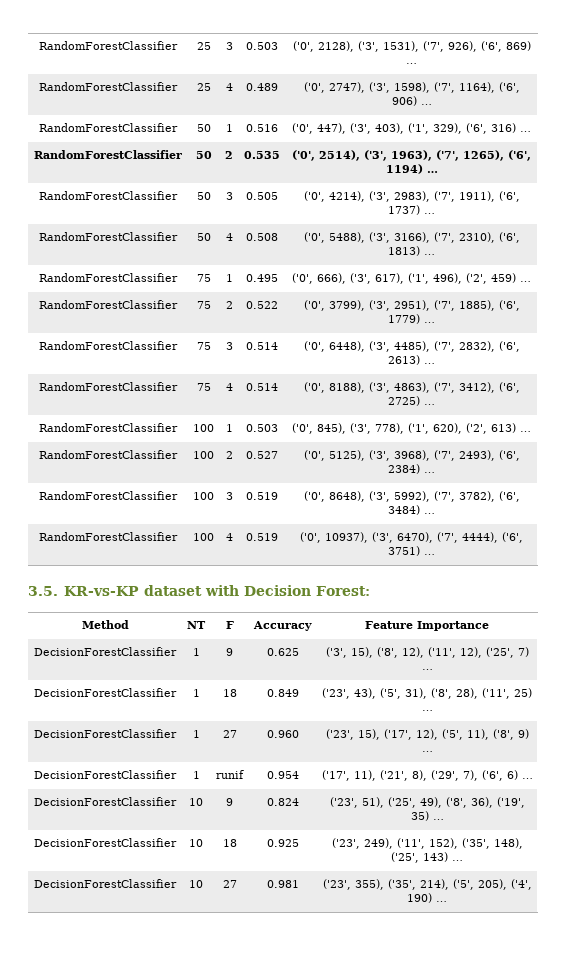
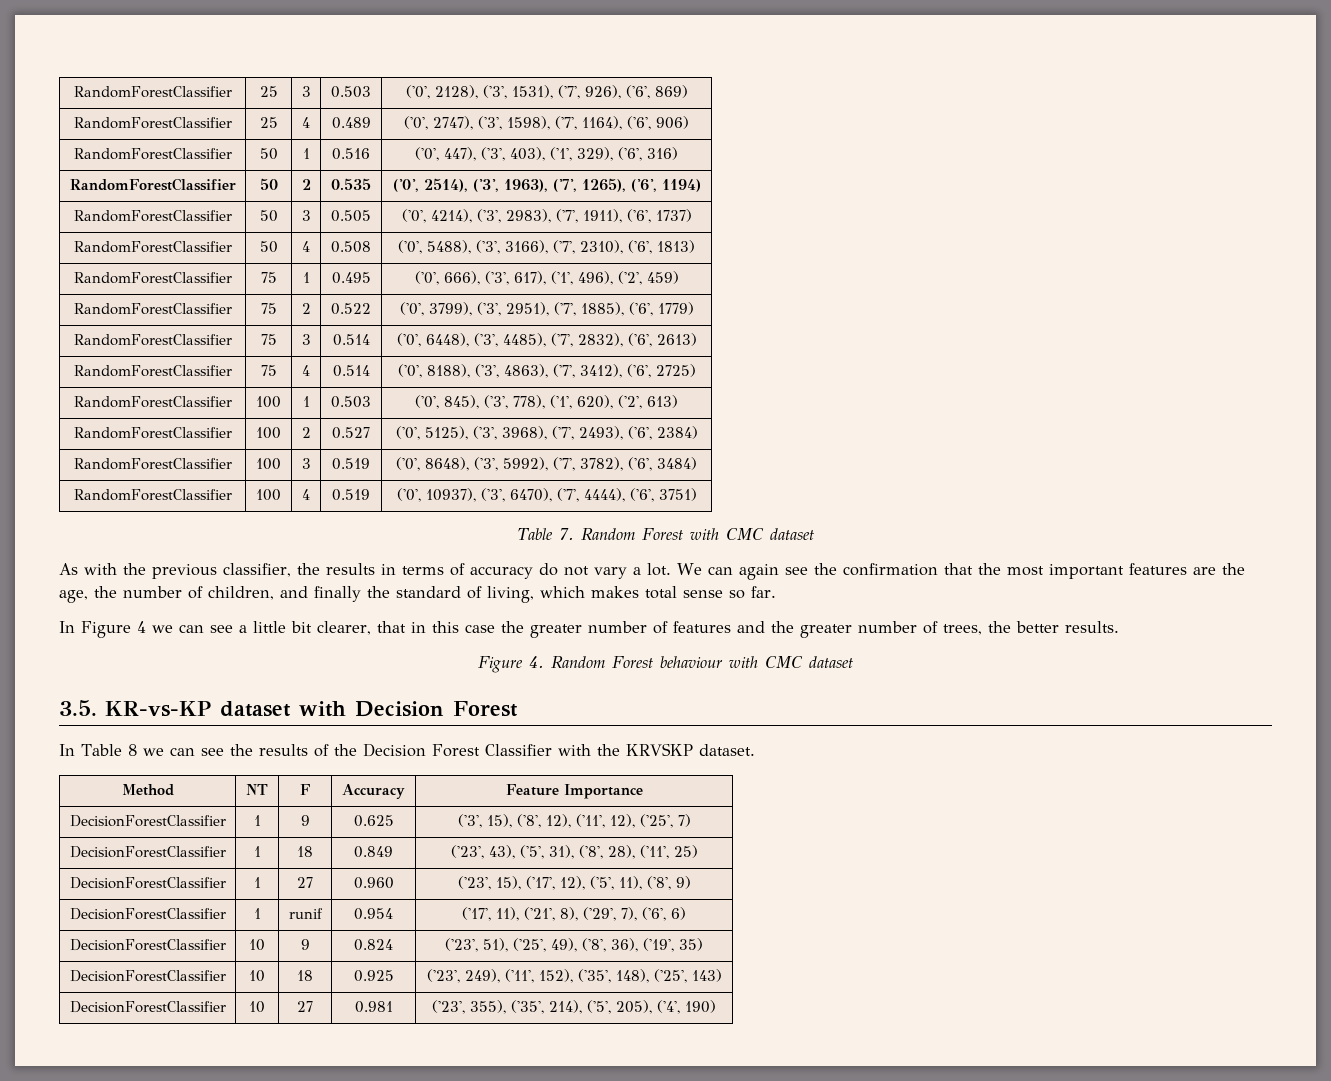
- RandomForestClassifier | 25 | 3 | 0.503 | ('0', 2128), ('3', 1531), ('7', 926), ('6', 869) …
+ RandomForestClassifier | 25 | 3 | 0.503 | ('0', 2128), ('3', 1531), ('7', 926), ('6', 869)
- RandomForestClassifier | 25 | 4 | 0.489 | ('0', 2747), ('3', 1598), ('7', 1164), ('6', 906) …
+ RandomForestClassifier | 25 | 4 | 0.489 | ('0', 2747), ('3', 1598), ('7', 1164), ('6', 906)
- RandomForestClassifier | 50 | 1 | 0.516 | ('0', 447), ('3', 403), ('1', 329), ('6', 316) …
+ RandomForestClassifier | 50 | 1 | 0.516 | ('0', 447), ('3', 403), ('1', 329), ('6', 316)
- RandomForestClassifier | 50 | 2 | 0.535 | ('0', 2514), ('3', 1963), ('7', 1265), ('6', 1194) …
+ RandomForestClassifier | 50 | 2 | 0.535 | ('0', 2514), ('3', 1963), ('7', 1265), ('6', 1194)
- RandomForestClassifier | 50 | 3 | 0.505 | ('0', 4214), ('3', 2983), ('7', 1911), ('6', 1737) …
+ RandomForestClassifier | 50 | 3 | 0.505 | ('0', 4214), ('3', 2983), ('7', 1911), ('6', 1737)
- RandomForestClassifier | 50 | 4 | 0.508 | ('0', 5488), ('3', 3166), ('7', 2310), ('6', 1813) …
+ RandomForestClassifier | 50 | 4 | 0.508 | ('0', 5488), ('3', 3166), ('7', 2310), ('6', 1813)
- RandomForestClassifier | 75 | 1 | 0.495 | ('0', 666), ('3', 617), ('1', 496), ('2', 459) …
+ RandomForestClassifier | 75 | 1 | 0.495 | ('0', 666), ('3', 617), ('1', 496), ('2', 459)
- RandomForestClassifier | 75 | 2 | 0.522 | ('0', 3799), ('3', 2951), ('7', 1885), ('6', 1779) …
+ RandomForestClassifier | 75 | 2 | 0.522 | ('0', 3799), ('3', 2951), ('7', 1885), ('6', 1779)
- RandomForestClassifier | 75 | 3 | 0.514 | ('0', 6448), ('3', 4485), ('7', 2832), ('6', 2613) …
+ RandomForestClassifier | 75 | 3 | 0.514 | ('0', 6448), ('3', 4485), ('7', 2832), ('6', 2613)
- RandomForestClassifier | 75 | 4 | 0.514 | ('0', 8188), ('3', 4863), ('7', 3412), ('6', 2725) …
+ RandomForestClassifier | 75 | 4 | 0.514 | ('0', 8188), ('3', 4863), ('7', 3412), ('6', 2725)
- RandomForestClassifier | 100 | 1 | 0.503 | ('0', 845), ('3', 778), ('1', 620), ('2', 613) …
+ RandomForestClassifier | 100 | 1 | 0.503 | ('0', 845), ('3', 778), ('1', 620), ('2', 613)
- RandomForestClassifier | 100 | 2 | 0.527 | ('0', 5125), ('3', 3968), ('7', 2493), ('6', 2384) …
+ RandomForestClassifier | 100 | 2 | 0.527 | ('0', 5125), ('3', 3968), ('7', 2493), ('6', 2384)
- RandomForestClassifier | 100 | 3 | 0.519 | ('0', 8648), ('3', 5992), ('7', 3782), ('6', 3484) …
+ RandomForestClassifier | 100 | 3 | 0.519 | ('0', 8648), ('3', 5992), ('7', 3782), ('6', 3484)
- RandomForestClassifier | 100 | 4 | 0.519 | ('0', 10937), ('3', 6470), ('7', 4444), ('6', 3751) …
+ RandomForestClassifier | 100 | 4 | 0.519 | ('0', 10937), ('3', 6470), ('7', 4444), ('6', 3751)
+ Table 7. Random Forest with CMC dataset
+ As with the previous classifier, the results in terms of accuracy do not vary a lot. We can again see the confirmation that the most important features are the age, the number of children, and finally the standard of living, which makes total sense so far.
+ In Figure 4 we can see a little bit clearer, that in this case the greater number of features and the greater number of trees, the better results.
+ Figure 4. Random Forest behaviour with CMC dataset
- 3.5. KR-vs-KP dataset with Decision Forest:
+ 3.5. KR-vs-KP dataset with Decision Forest
+ In Table 8 we can see the results of the Decision Forest Classifier with the KRVSKP dataset.
- DecisionForestClassifier | 1 | 9 | 0.625 | ('3', 15), ('8', 12), ('11', 12), ('25', 7) …
+ DecisionForestClassifier | 1 | 9 | 0.625 | ('3', 15), ('8', 12), ('11', 12), ('25', 7)
- DecisionForestClassifier | 1 | 18 | 0.849 | ('23', 43), ('5', 31), ('8', 28), ('11', 25) …
+ DecisionForestClassifier | 1 | 18 | 0.849 | ('23', 43), ('5', 31), ('8', 28), ('11', 25)
- DecisionForestClassifier | 1 | 27 | 0.960 | ('23', 15), ('17', 12), ('5', 11), ('8', 9) …
+ DecisionForestClassifier | 1 | 27 | 0.960 | ('23', 15), ('17', 12), ('5', 11), ('8', 9)
- DecisionForestClassifier | 1 | runif | 0.954 | ('17', 11), ('21', 8), ('29', 7), ('6', 6) …
+ DecisionForestClassifier | 1 | runif | 0.954 | ('17', 11), ('21', 8), ('29', 7), ('6', 6)
- DecisionForestClassifier | 10 | 9 | 0.824 | ('23', 51), ('25', 49), ('8', 36), ('19', 35) …
+ DecisionForestClassifier | 10 | 9 | 0.824 | ('23', 51), ('25', 49), ('8', 36), ('19', 35)
- DecisionForestClassifier | 10 | 18 | 0.925 | ('23', 249), ('11', 152), ('35', 148), ('25', 143) …
+ DecisionForestClassifier | 10 | 18 | 0.925 | ('23', 249), ('11', 152), ('35', 148), ('25', 143)
- DecisionForestClassifier | 10 | 27 | 0.981 | ('23', 355), ('35', 214), ('5', 205), ('4', 190) …
+ DecisionForestClassifier | 10 | 27 | 0.981 | ('23', 355), ('35', 214), ('5', 205), ('4', 190)

